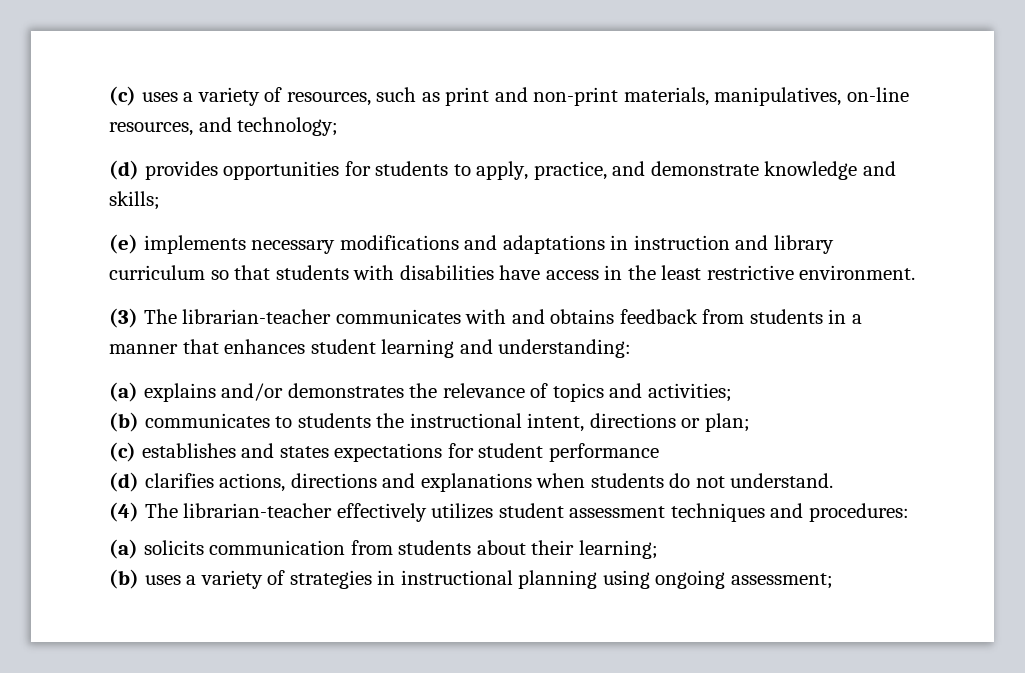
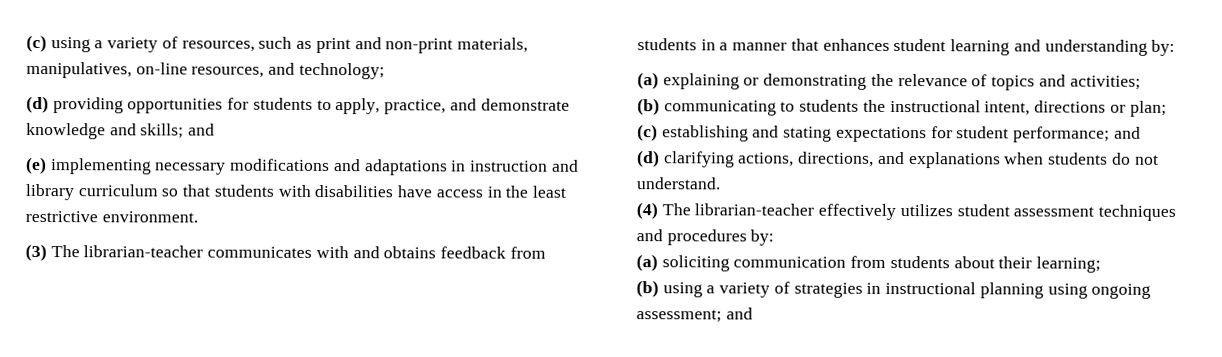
- (c) uses a variety of resources, such as print and non-print materials, manipulatives, on-line resources, and technology;
+ (c) using a variety of resources, such as print and non-print materials, manipulatives, on-line resources, and technology;
- (d) provides opportunities for students to apply, practice, and demonstrate knowledge and skills;
+ (d) providing opportunities for students to apply, practice, and demonstrate knowledge and skills; and
- (e) implements necessary modifications and adaptations in instruction and library curriculum so that students with disabilities have access in the least restrictive environment.
+ (e) implementing necessary modifications and adaptations in instruction and library curriculum so that students with disabilities have access in the least restrictive environment.
- (3) The librarian-teacher communicates with and obtains feedback from students in a manner that enhances student learning and understanding:
- (a) explains and/or demonstrates the relevance of topics and activities;
+ (3) The librarian-teacher communicates with and obtains feedback from students in a manner that enhances student learning and understanding by:
+ (a) explaining or demonstrating the relevance of topics and activities;
- (b) communicates to students the instructional intent, directions or plan;
+ (b) communicating to students the instructional intent, directions or plan;
- (c) establishes and states expectations for student performance
- (d) clarifies actions, directions and explanations when students do not understand.
+ (c) establishing and stating expectations for student performance; and
+ (d) clarifying actions, directions, and explanations when students do not understand.
- (4) The librarian-teacher effectively utilizes student assessment techniques and procedures:
- (a) solicits communication from students about their learning;
+ (4) The librarian-teacher effectively utilizes student assessment techniques and procedures by:
+ (a) soliciting communication from students about their learning;
- (b) uses a variety of strategies in instructional planning using ongoing assessment;
+ (b) using a variety of strategies in instructional planning using ongoing assessment; and

